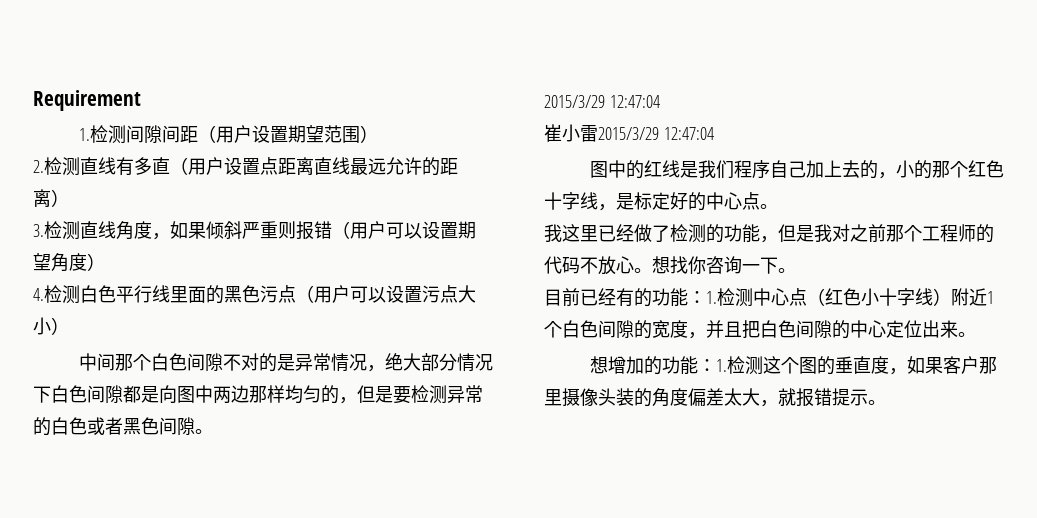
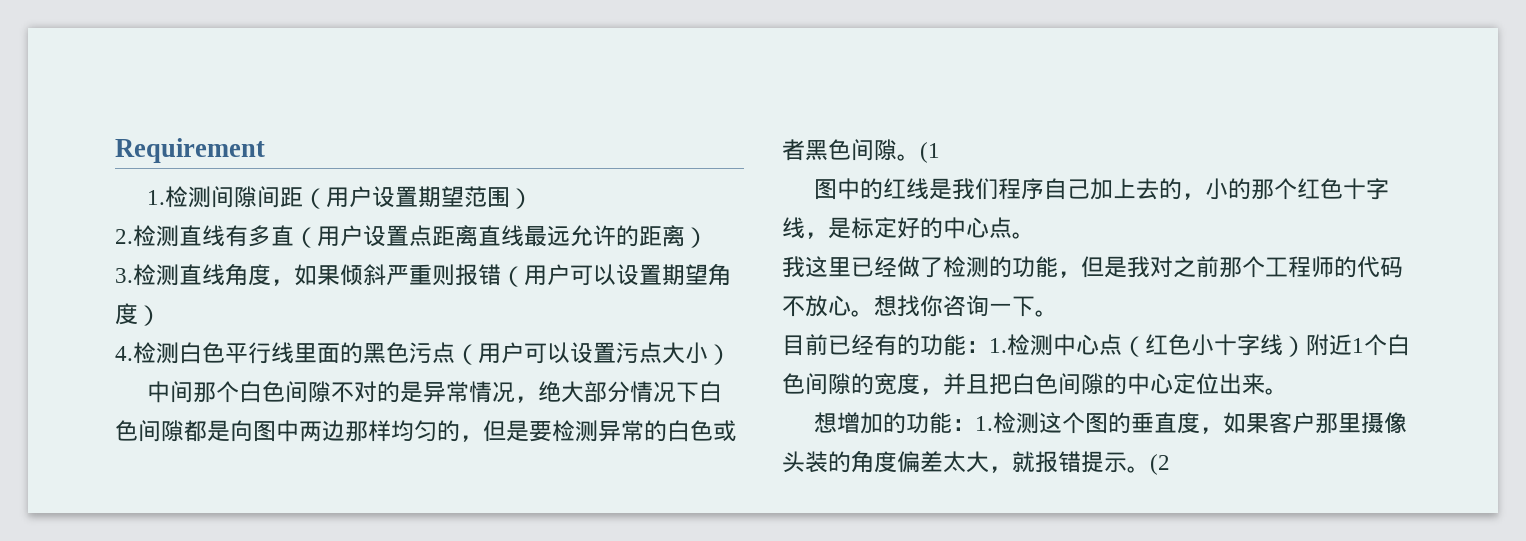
- 中间那个白色间隙不对的是异常情况，绝大部分情况下白色间隙都是向图中两边那样均匀的，但是要检测异常的白色或者黑色间隙。
- 2015/3/29 12:47:04
- 崔小雷2015/3/29 12:47:04
+ 中间那个白色间隙不对的是异常情况，绝大部分情况下白色间隙都是向图中两边那样均匀的，但是要检测异常的白色或者黑色间隙。(1
+ (2

